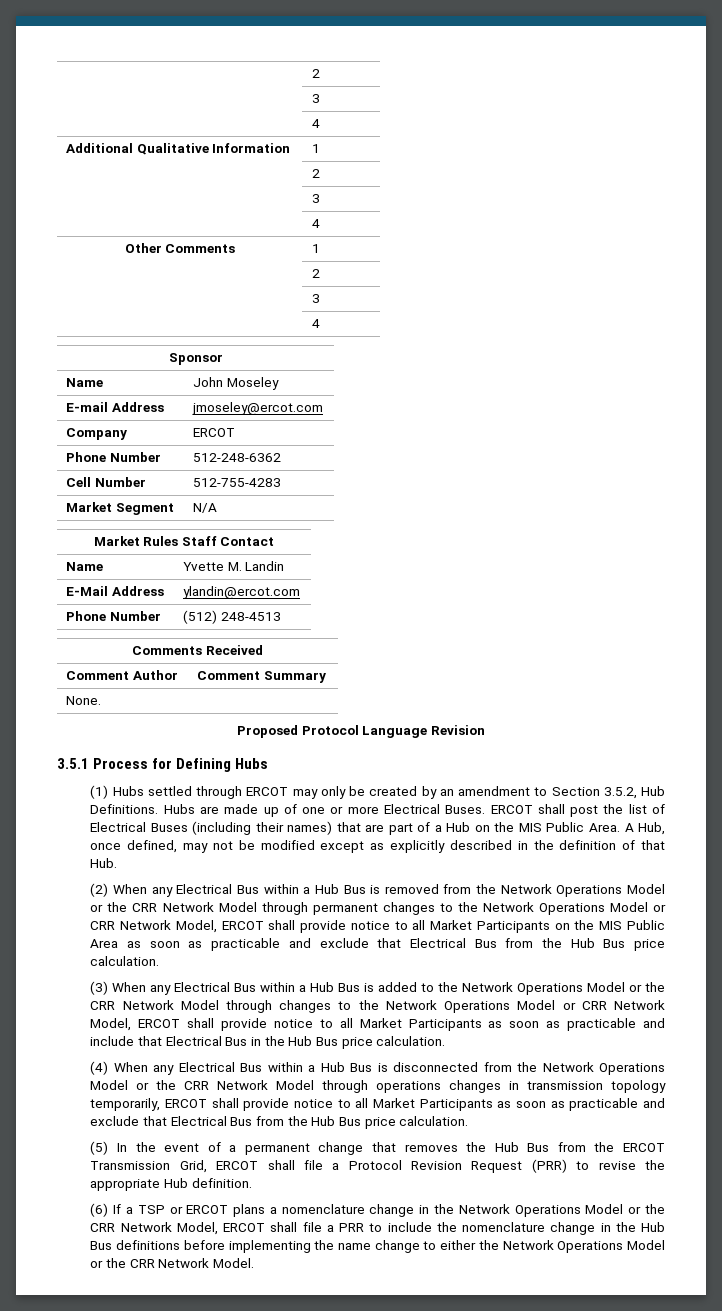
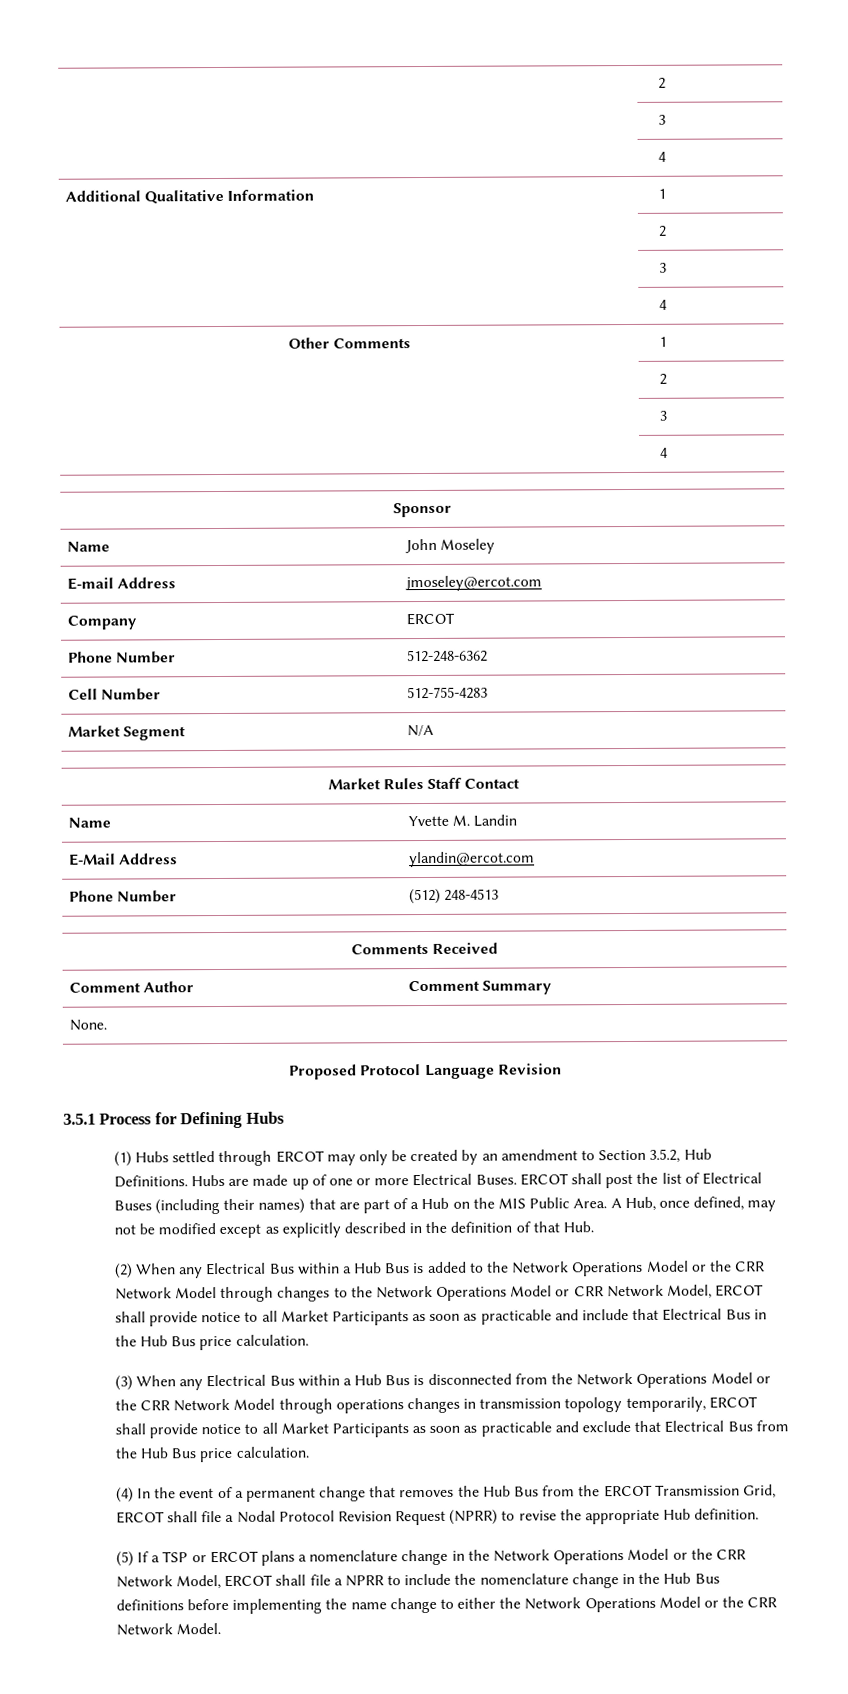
- (2) When any Electrical Bus within a Hub Bus is removed from the Network Operations Model or the CRR Network Model through permanent changes to the Network Operations Model or CRR Network Model, ERCOT shall provide notice to all Market Participants on the MIS Public Area as soon as practicable and exclude that Electrical Bus from the Hub Bus price calculation.
- (3) When any Electrical Bus within a Hub Bus is added to the Network Operations Model or the CRR Network Model through changes to the Network Operations Model or CRR Network Model, ERCOT shall provide notice to all Market Participants as soon as practicable and include that Electrical Bus in the Hub Bus price calculation.
+ (2) When any Electrical Bus within a Hub Bus is added to the Network Operations Model or the CRR Network Model through changes to the Network Operations Model or CRR Network Model, ERCOT shall provide notice to all Market Participants as soon as practicable and include that Electrical Bus in the Hub Bus price calculation.
- (4) When any Electrical Bus within a Hub Bus is disconnected from the Network Operations Model or the CRR Network Model through operations changes in transmission topology temporarily, ERCOT shall provide notice to all Market Participants as soon as practicable and exclude that Electrical Bus from the Hub Bus price calculation.
+ (3) When any Electrical Bus within a Hub Bus is disconnected from the Network Operations Model or the CRR Network Model through operations changes in transmission topology temporarily, ERCOT shall provide notice to all Market Participants as soon as practicable and exclude that Electrical Bus from the Hub Bus price calculation.
- (5) In the event of a permanent change that removes the Hub Bus from the ERCOT Transmission Grid, ERCOT shall file a Protocol Revision Request (PRR) to revise the appropriate Hub definition.
+ (4) In the event of a permanent change that removes the Hub Bus from the ERCOT Transmission Grid, ERCOT shall file a Nodal Protocol Revision Request (NPRR) to revise the appropriate Hub definition.
- (6) If a TSP or ERCOT plans a nomenclature change in the Network Operations Model or the CRR Network Model, ERCOT shall file a PRR to include the nomenclature change in the Hub Bus definitions before implementing the name change to either the Network Operations Model or the CRR Network Model.
+ (5) If a TSP or ERCOT plans a nomenclature change in the Network Operations Model or the CRR Network Model, ERCOT shall file a NPRR to include the nomenclature change in the Hub Bus definitions before implementing the name change to either the Network Operations Model or the CRR Network Model.

